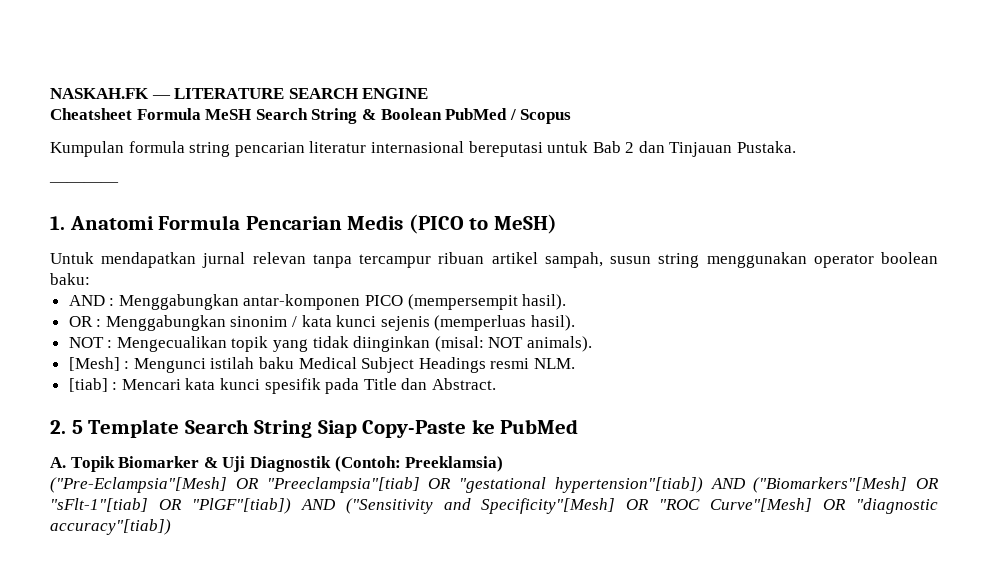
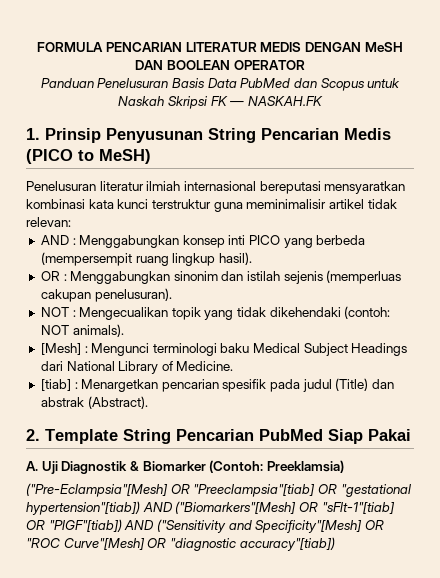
- NASKAH.FK — LITERATURE SEARCH ENGINE
- Cheatsheet Formula MeSH Search String & Boolean PubMed / Scopus
- Kumpulan formula string pencarian literatur internasional bereputasi untuk Bab 2 dan Tinjauan Pustaka.
- ――――
- 1. Anatomi Formula Pencarian Medis (PICO to MeSH)
+ FORMULA PENCARIAN LITERATUR MEDIS DENGAN MeSH DAN BOOLEAN OPERATOR
+ Panduan Penelusuran Basis Data PubMed dan Scopus untuk Naskah Skripsi FK — NASKAH.FK
+ 1. Prinsip Penyusunan String Pencarian Medis (PICO to MeSH)
- Untuk mendapatkan jurnal relevan tanpa tercampur ribuan artikel sampah, susun string menggunakan operator boolean baku:
- AND : Menggabungkan antar-komponen PICO (mempersempit hasil).
+ Penelusuran literatur ilmiah internasional bereputasi mensyaratkan kombinasi kata kunci terstruktur guna meminimalisir artikel tidak relevan:
+ AND : Menggabungkan konsep inti PICO yang berbeda (mempersempit ruang lingkup hasil).
- OR : Menggabungkan sinonim / kata kunci sejenis (memperluas hasil).
+ OR : Menggabungkan sinonim dan istilah sejenis (memperluas cakupan penelusuran).
- NOT : Mengecualikan topik yang tidak diinginkan (misal: NOT animals).
+ NOT : Mengecualikan topik yang tidak dikehendaki (contoh: NOT animals).
- [Mesh] : Mengunci istilah baku Medical Subject Headings resmi NLM.
- [tiab] : Mencari kata kunci spesifik pada Title dan Abstract.
- 2. 5 Template Search String Siap Copy-Paste ke PubMed
- A. Topik Biomarker & Uji Diagnostik (Contoh: Preeklamsia)
+ [Mesh] : Mengunci terminologi baku Medical Subject Headings dari National Library of Medicine.
+ [tiab] : Menargetkan pencarian spesifik pada judul (Title) dan abstrak (Abstract).
+ 2. Template String Pencarian PubMed Siap Pakai
+ A. Uji Diagnostik & Biomarker (Contoh: Preeklamsia)

